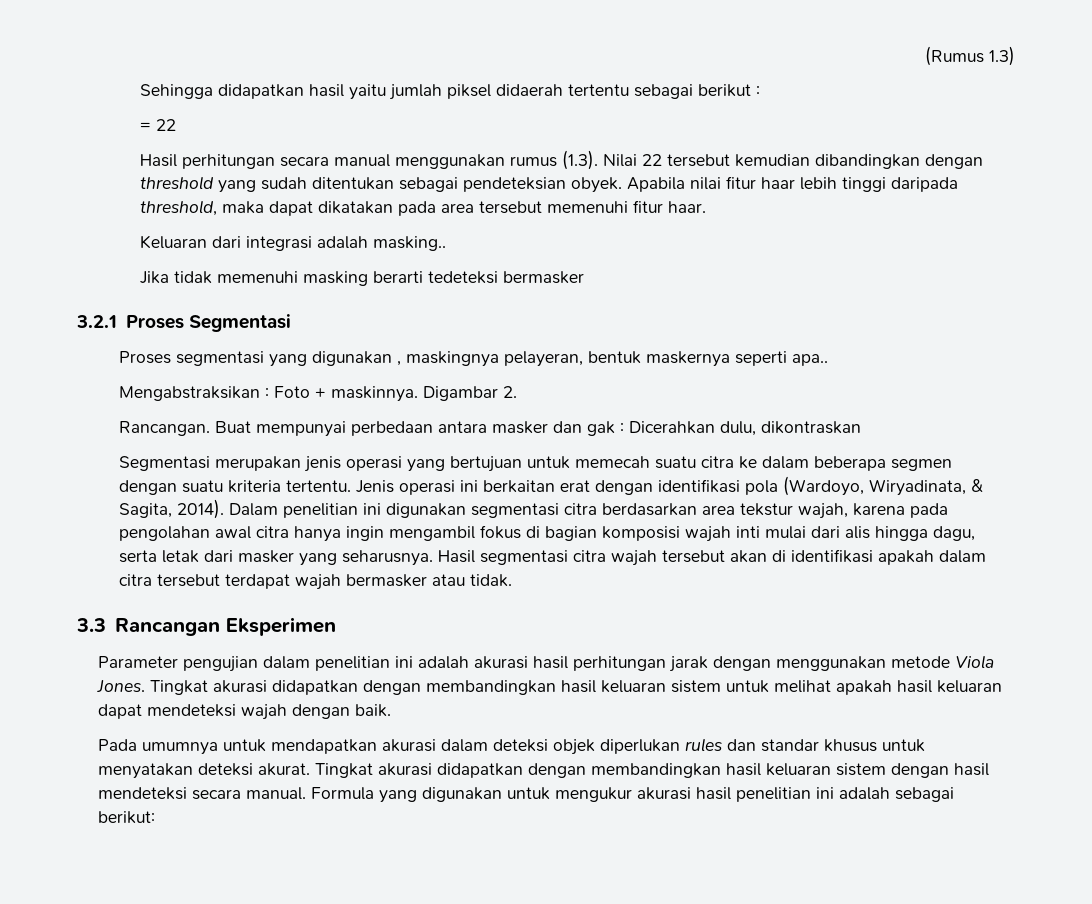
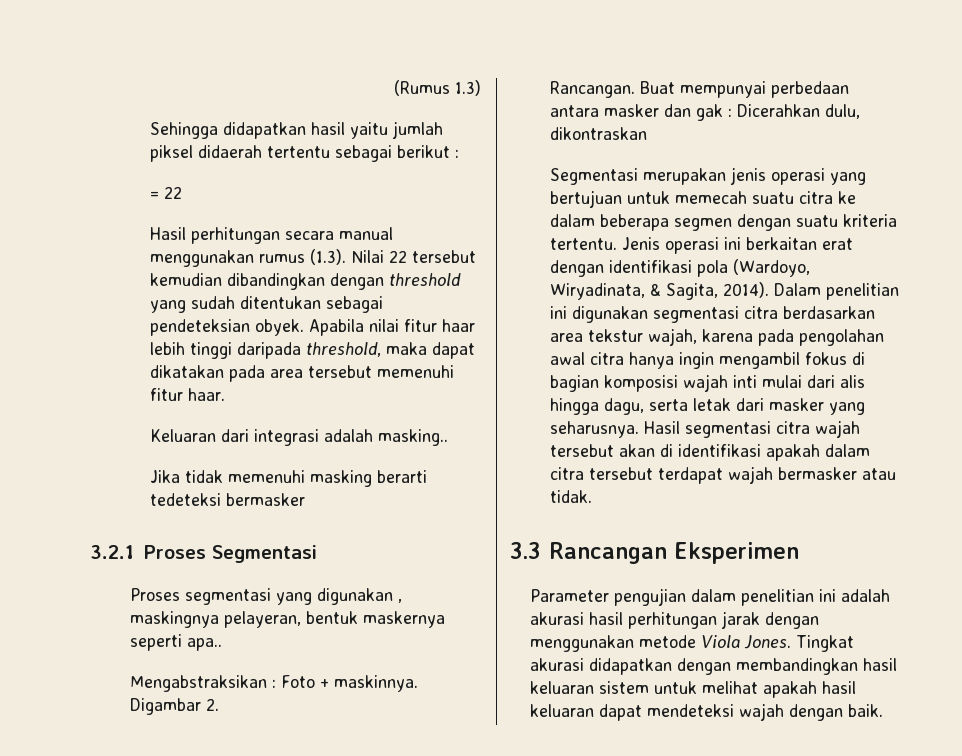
- Pada umumnya untuk mendapatkan akurasi dalam deteksi objek diperlukan rules dan standar khusus untuk menyatakan deteksi akurat. Tingkat akurasi didapatkan dengan membandingkan hasil keluaran sistem dengan hasil mendeteksi secara manual. Formula yang digunakan untuk mengukur akurasi hasil penelitian ini adalah sebagai berikut:

